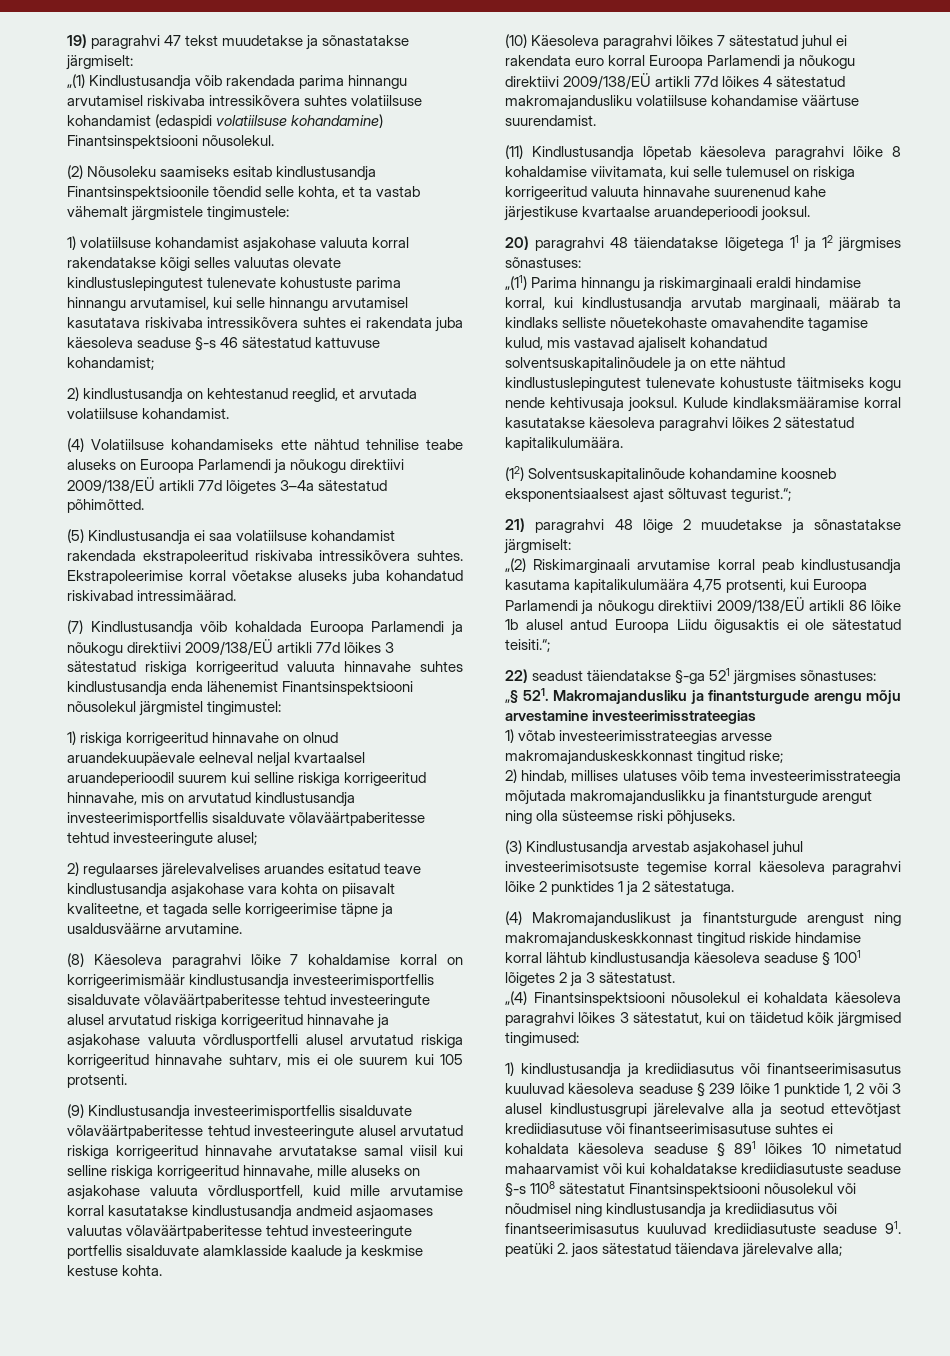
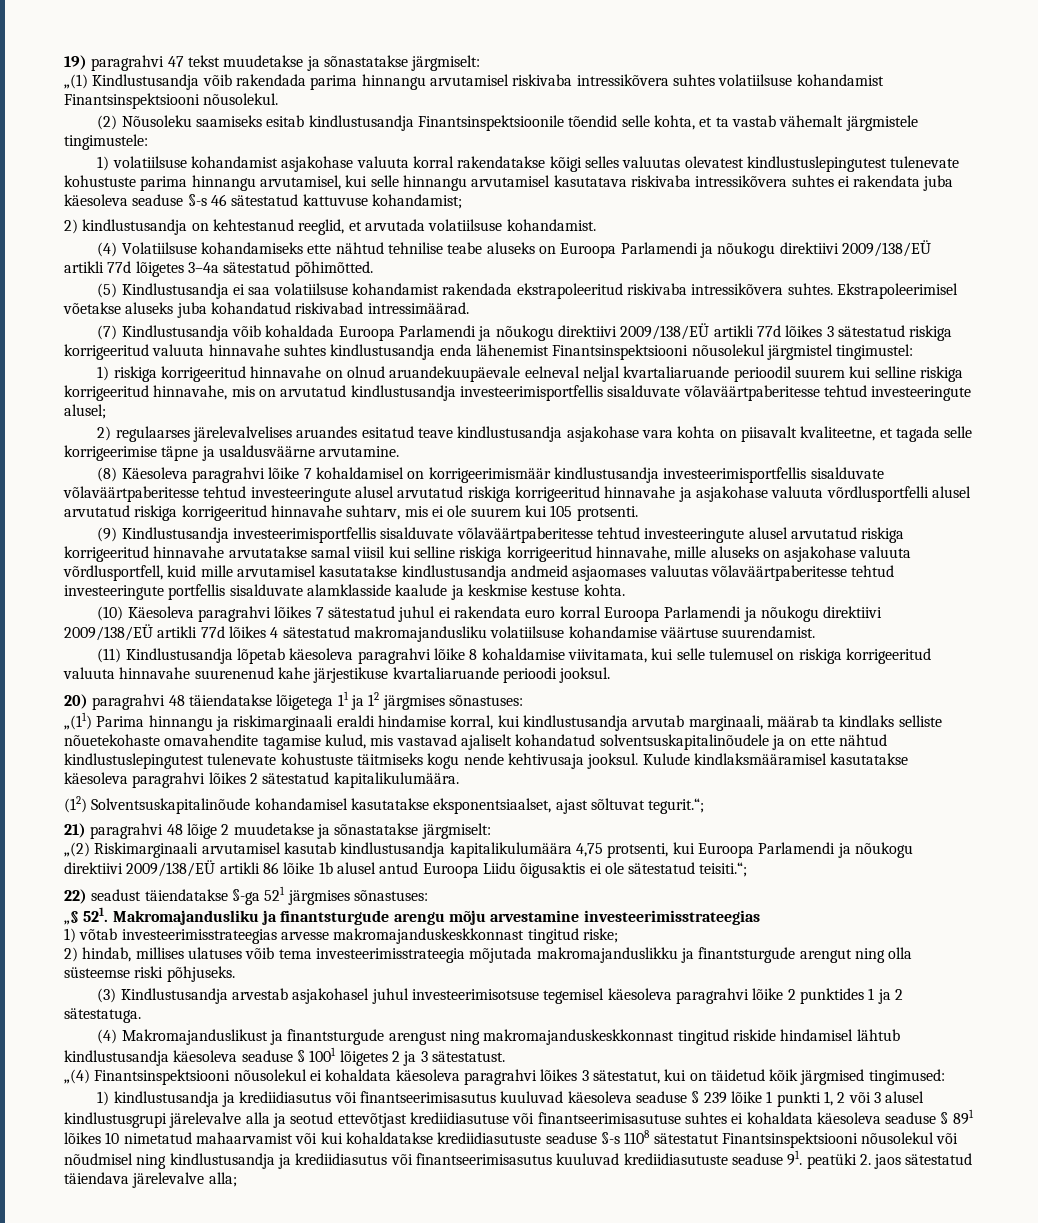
- „(1) Kindlustusandja võib rakendada parima hinnangu arvutamisel riskivaba intressikõvera suhtes volatiilsuse kohandamist (edaspidi volatiilsuse kohandamine) Finantsinspektsiooni nõusolekul.
+ „(1) Kindlustusandja võib rakendada parima hinnangu arvutamisel riskivaba intressikõvera suhtes volatiilsuse kohandamist Finantsinspektsiooni nõusolekul.
- 1) volatiilsuse kohandamist asjakohase valuuta korral rakendatakse kõigi selles valuutas olevate kindlustuslepingutest tulenevate kohustuste parima hinnangu arvutamisel, kui selle hinnangu arvutamisel kasutatava riskivaba intressikõvera suhtes ei rakendata juba käesoleva seaduse §-s 46 sätestatud kattuvuse kohandamist;
+ 1) volatiilsuse kohandamist asjakohase valuuta korral rakendatakse kõigi selles valuutas olevatest kindlustuslepingutest tulenevate kohustuste parima hinnangu arvutamisel, kui selle hinnangu arvutamisel kasutatava riskivaba intressikõvera suhtes ei rakendata juba käesoleva seaduse §-s 46 sätestatud kattuvuse kohandamist;
- Ekstrapoleerimise korral võetakse aluseks juba kohandatud riskivabad intressimäärad.
+ Ekstrapoleerimisel võetakse aluseks juba kohandatud riskivabad intressimäärad.
- 1) riskiga korrigeeritud hinnavahe on olnud aruandekuupäevale eelneval neljal kvartaalsel aruandeperioodil suurem kui selline riskiga korrigeeritud hinnavahe, mis on arvutatud kindlustusandja investeerimisportfellis sisalduvate võlaväärtpaberitesse tehtud investeeringute alusel;
+ 1) riskiga korrigeeritud hinnavahe on olnud aruandekuupäevale eelneval neljal kvartaliaruande perioodil suurem kui selline riskiga korrigeeritud hinnavahe, mis on arvutatud kindlustusandja investeerimisportfellis sisalduvate võlaväärtpaberitesse tehtud investeeringute alusel;
- (8) Käesoleva paragrahvi lõike 7 kohaldamise korral on korrigeerimismäär kindlustusandja investeerimisportfellis sisalduvate võlaväärtpaberitesse tehtud investeeringute alusel arvutatud riskiga korrigeeritud hinnavahe ja asjakohase valuuta võrdlusportfelli alusel arvutatud riskiga korrigeeritud hinnavahe suhtarv, mis ei ole suurem kui 105 protsenti.
+ (8) Käesoleva paragrahvi lõike 7 kohaldamisel on korrigeerimismäär kindlustusandja investeerimisportfellis sisalduvate võlaväärtpaberitesse tehtud investeeringute alusel arvutatud riskiga korrigeeritud hinnavahe ja asjakohase valuuta võrdlusportfelli alusel arvutatud riskiga korrigeeritud hinnavahe suhtarv, mis ei ole suurem kui 105 protsenti.
- (9) Kindlustusandja investeerimisportfellis sisalduvate võlaväärtpaberitesse tehtud investeeringute alusel arvutatud riskiga korrigeeritud hinnavahe arvutatakse samal viisil kui selline riskiga korrigeeritud hinnavahe, mille aluseks on asjakohase valuuta võrdlusportfell, kuid mille arvutamise korral kasutatakse kindlustusandja andmeid asjaomases valuutas võlaväärtpaberitesse tehtud investeeringute portfellis sisalduvate alamklasside kaalude ja keskmise kestuse kohta.
+ (9) Kindlustusandja investeerimisportfellis sisalduvate võlaväärtpaberitesse tehtud investeeringute alusel arvutatud riskiga korrigeeritud hinnavahe arvutatakse samal viisil kui selline riskiga korrigeeritud hinnavahe, mille aluseks on asjakohase valuuta võrdlusportfell, kuid mille arvutamisel kasutatakse kindlustusandja andmeid asjaomases valuutas võlaväärtpaberitesse tehtud investeeringute portfellis sisalduvate alamklasside kaalude ja keskmise kestuse kohta.
- (11) Kindlustusandja lõpetab käesoleva paragrahvi lõike 8 kohaldamise viivitamata, kui selle tulemusel on riskiga korrigeeritud valuuta hinnavahe suurenenud kahe järjestikuse kvartaalse aruandeperioodi jooksul.
+ (11) Kindlustusandja lõpetab käesoleva paragrahvi lõike 8 kohaldamise viivitamata, kui selle tulemusel on riskiga korrigeeritud valuuta hinnavahe suurenenud kahe järjestikuse kvartaliaruande perioodi jooksul.
- Kulude kindlaksmääramise korral kasutatakse käesoleva paragrahvi lõikes 2 sätestatud kapitalikulumäära.
+ Kulude kindlaksmääramisel kasutatakse käesoleva paragrahvi lõikes 2 sätestatud kapitalikulumäära.
- (12) Solventsuskapitalinõude kohandamine koosneb eksponentsiaalsest ajast sõltuvast tegurist.“;
+ (12) Solventsuskapitalinõude kohandamisel kasutatakse eksponentsiaalset, ajast sõltuvat tegurit.“;
- „(2) Riskimarginaali arvutamise korral peab kindlustusandja kasutama kapitalikulumäära 4,75 protsenti, kui Euroopa Parlamendi ja nõukogu direktiivi 2009/138/EÜ artikli 86 lõike 1b alusel antud Euroopa Liidu õigusaktis ei ole sätestatud teisiti.“;
+ „(2) Riskimarginaali arvutamisel kasutab kindlustusandja kapitalikulumäära 4,75 protsenti, kui Euroopa Parlamendi ja nõukogu direktiivi 2009/138/EÜ artikli 86 lõike 1b alusel antud Euroopa Liidu õigusaktis ei ole sätestatud teisiti.“;
- (3) Kindlustusandja arvestab asjakohasel juhul investeerimisotsuste tegemise korral käesoleva paragrahvi lõike 2 punktides 1 ja 2 sätestatuga.
+ (3) Kindlustusandja arvestab asjakohasel juhul investeerimisotsuse tegemisel käesoleva paragrahvi lõike 2 punktides 1 ja 2 sätestatuga.
- (4) Makromajanduslikust ja finantsturgude arengust ning makromajanduskeskkonnast tingitud riskide hindamise korral lähtub kindlustusandja käesoleva seaduse § 1001 lõigetes 2 ja 3 sätestatust.
+ (4) Makromajanduslikust ja finantsturgude arengust ning makromajanduskeskkonnast tingitud riskide hindamisel lähtub kindlustusandja käesoleva seaduse § 1001 lõigetes 2 ja 3 sätestatust.
- 1) kindlustusandja ja krediidiasutus või finantseerimisasutus kuuluvad käesoleva seaduse § 239 lõike 1 punktide 1, 2 või 3 alusel kindlustusgrupi järelevalve alla ja seotud ettevõtjast krediidiasutuse või finantseerimisasutuse suhtes ei kohaldata käesoleva seaduse § 891 lõikes 10 nimetatud mahaarvamist või kui kohaldatakse krediidiasutuste seaduse §-s 1108 sätestatut Finantsinspektsiooni nõusolekul või nõudmisel ning kindlustusandja ja krediidiasutus või finantseerimisasutus kuuluvad krediidiasutuste seaduse 91. peatüki 2. jaos sätestatud täiendava järelevalve alla;
+ 1) kindlustusandja ja krediidiasutus või finantseerimisasutus kuuluvad käesoleva seaduse § 239 lõike 1 punkti 1, 2 või 3 alusel kindlustusgrupi järelevalve alla ja seotud ettevõtjast krediidiasutuse või finantseerimisasutuse suhtes ei kohaldata käesoleva seaduse § 891 lõikes 10 nimetatud mahaarvamist või kui kohaldatakse krediidiasutuste seaduse §-s 1108 sätestatut Finantsinspektsiooni nõusolekul või nõudmisel ning kindlustusandja ja krediidiasutus või finantseerimisasutus kuuluvad krediidiasutuste seaduse 91. peatüki 2. jaos sätestatud täiendava järelevalve alla;

